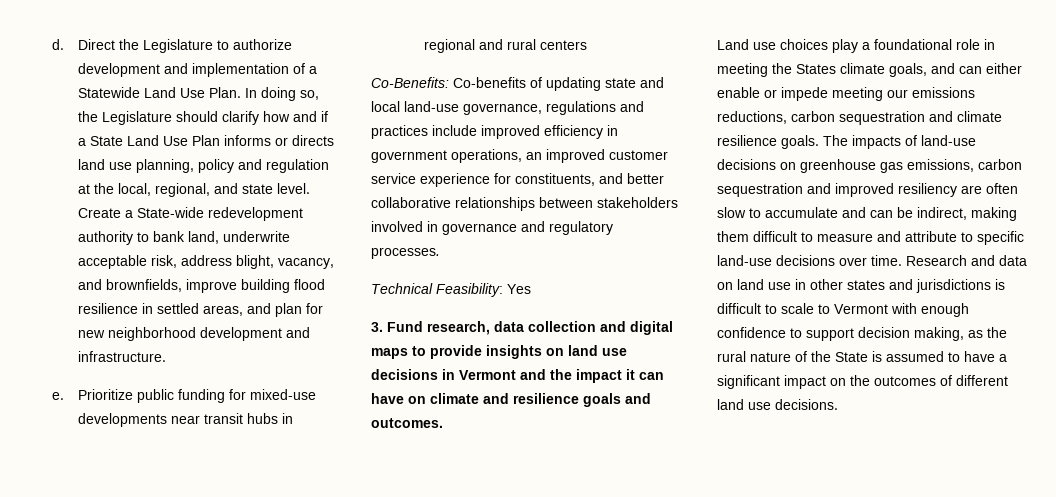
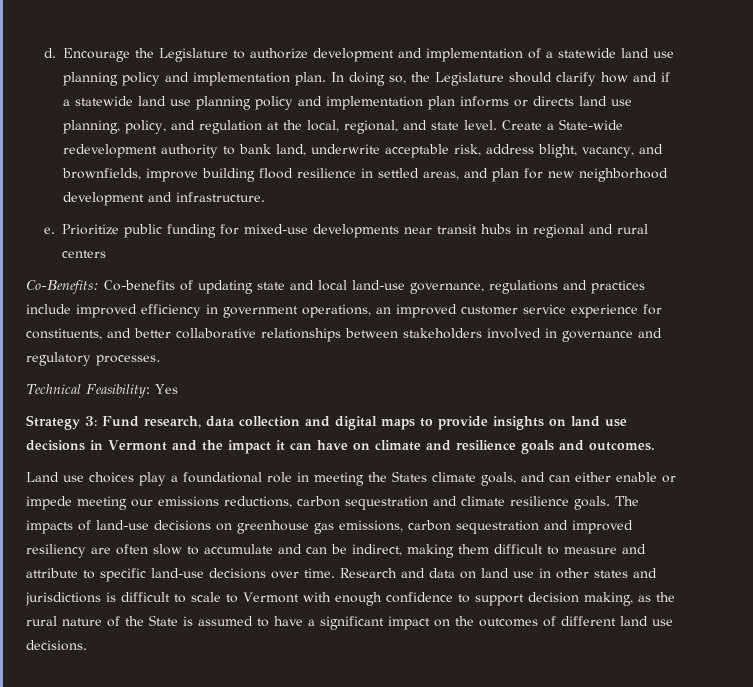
- Direct the Legislature to authorize development and implementation of a Statewide Land Use Plan.
+ Encourage the Legislature to authorize development and implementation of a statewide land use planning policy and implementation plan.
- In doing so, the Legislature should clarify how and if a State Land Use Plan informs or directs land use planning, policy and regulation at the local, regional, and state level.
+ In doing so, the Legislature should clarify how and if a statewide land use planning policy and implementation plan informs or directs land use planning, policy, and regulation at the local, regional, and state level.
- 3. Fund research, data collection and digital maps to provide insights on land use decisions in Vermont and the impact it can have on climate and resilience goals and outcomes.
+ Strategy 3: Fund research, data collection and digital maps to provide insights on land use decisions in Vermont and the impact it can have on climate and resilience goals and outcomes.

